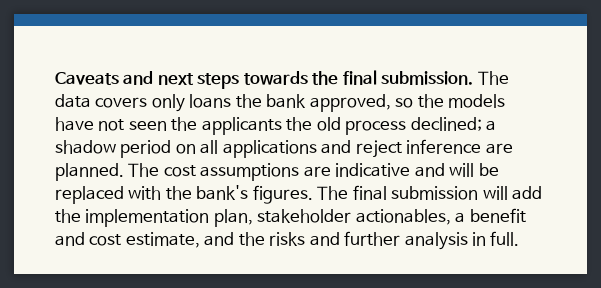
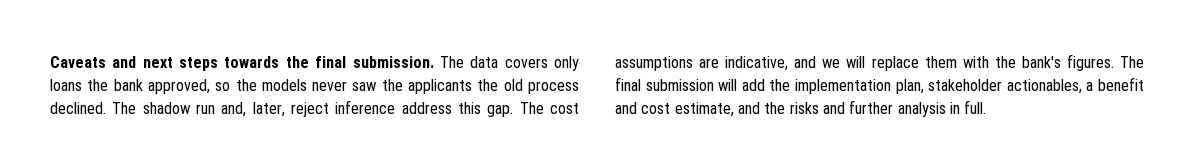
- The data covers only loans the bank approved, so the models have not seen the applicants the old process declined; a shadow period on all applications and reject inference are planned. The cost assumptions are indicative and will be replaced with the bank's figures.
+ The data covers only loans the bank approved, so the models never saw the applicants the old process declined. The shadow run and, later, reject inference address this gap. The cost assumptions are indicative, and we will replace them with the bank's figures.

